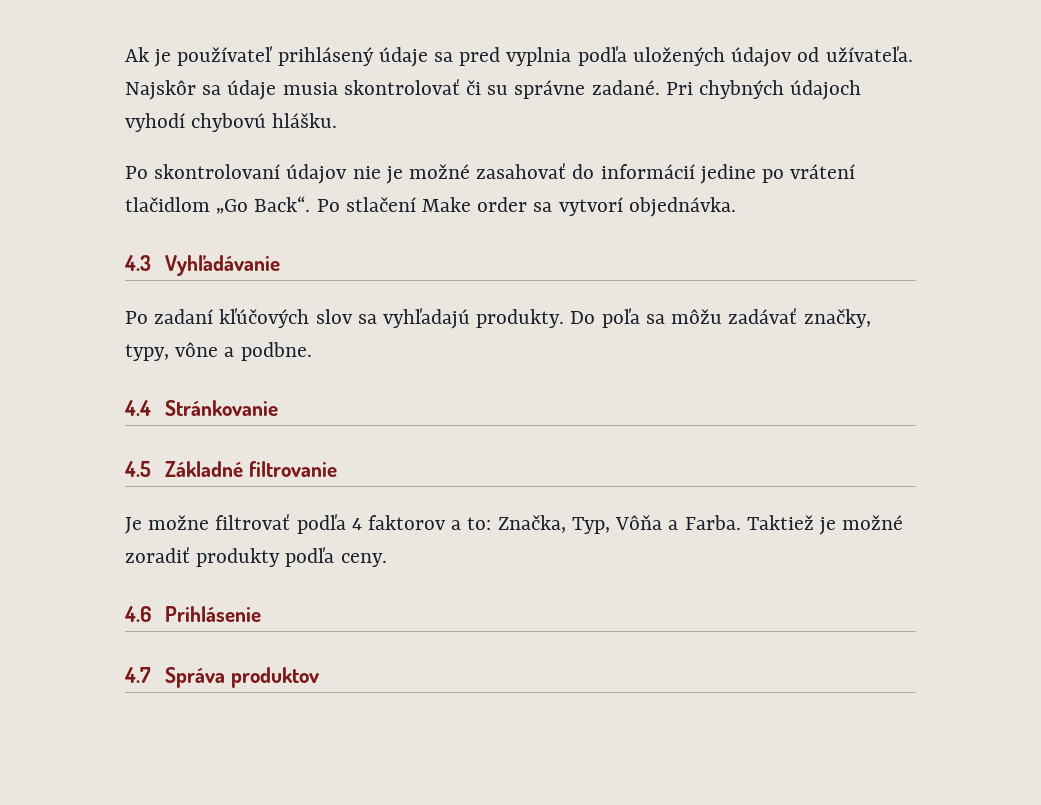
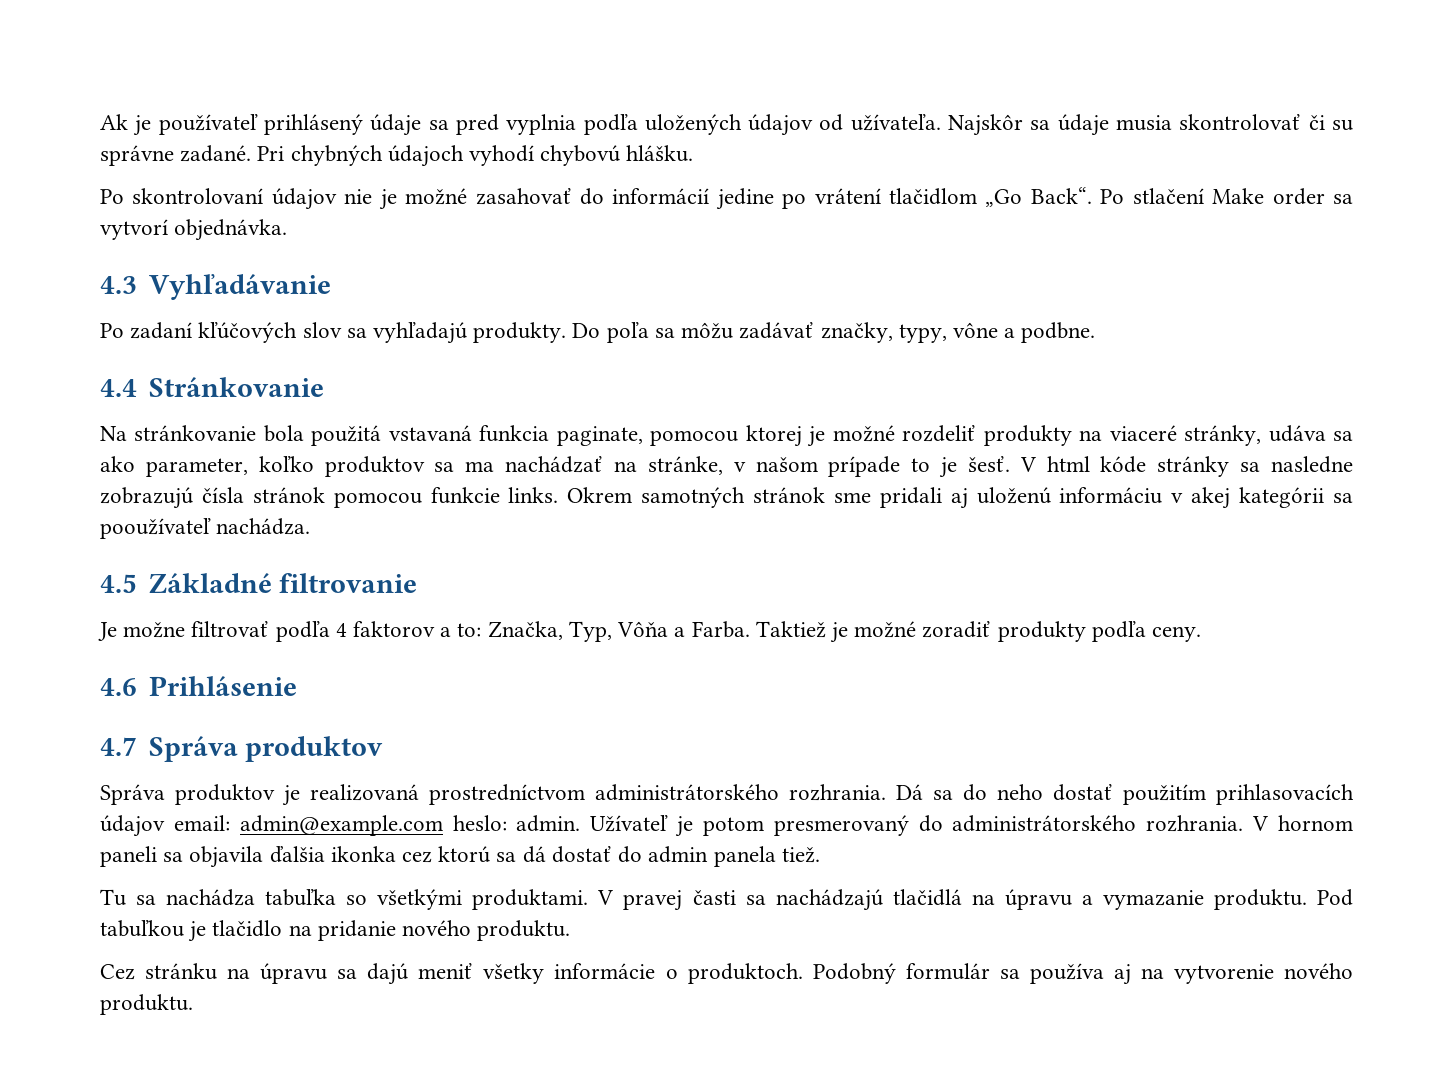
+ Na stránkovanie bola použitá vstavaná funkcia paginate, pomocou ktorej je možné rozdeliť produkty na viaceré stránky, udáva sa ako parameter, koľko produktov sa ma nachádzať na stránke, v našom prípade to je šesť. V html kóde stránky sa nasledne zobrazujú čísla stránok pomocou funkcie links. Okrem samotných stránok sme pridali aj uloženú informáciu v akej kategórii sa pooužívateľ nachádza.
+ Správa produktov je realizovaná prostredníctvom administrátorského rozhrania. Dá sa do neho dostať použitím prihlasovacích údajov email: admin@example.com heslo: admin. Užívateľ je potom presmerovaný do administrátorského rozhrania. V hornom paneli sa objavila ďalšia ikonka cez ktorú sa dá dostať do admin panela tiež.
+ Tu sa nachádza tabuľka so všetkými produktami. V pravej časti sa nachádzajú tlačidlá na úpravu a vymazanie produktu. Pod tabuľkou je tlačidlo na pridanie nového produktu.
+ Cez stránku na úpravu sa dajú meniť všetky informácie o produktoch. Podobný formulár sa používa aj na vytvorenie nového produktu.

